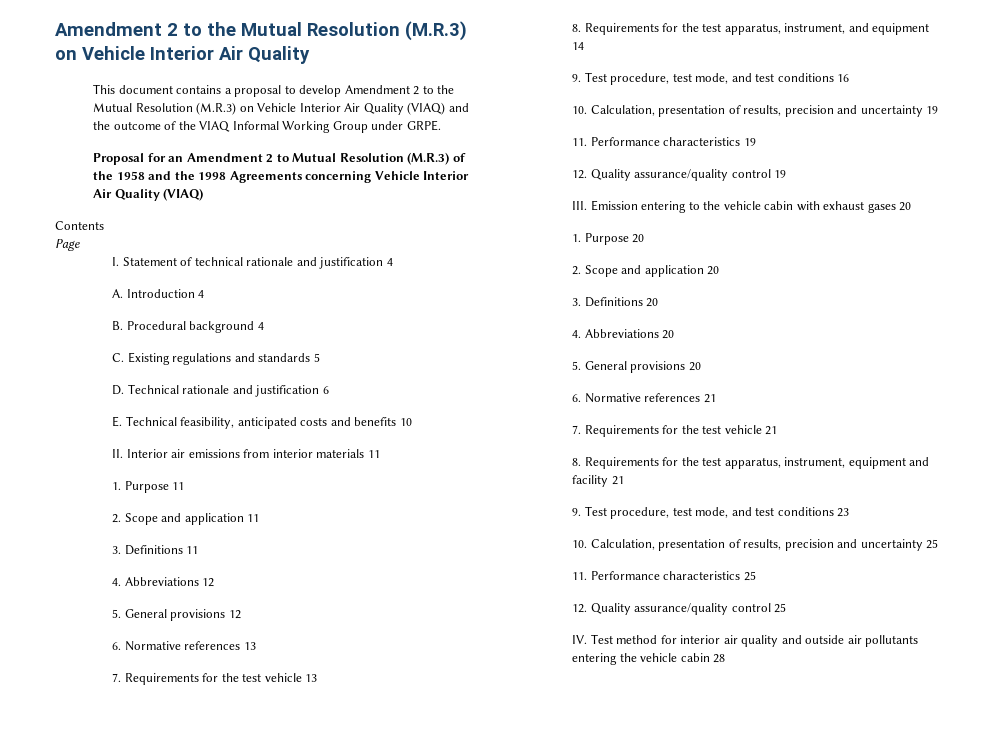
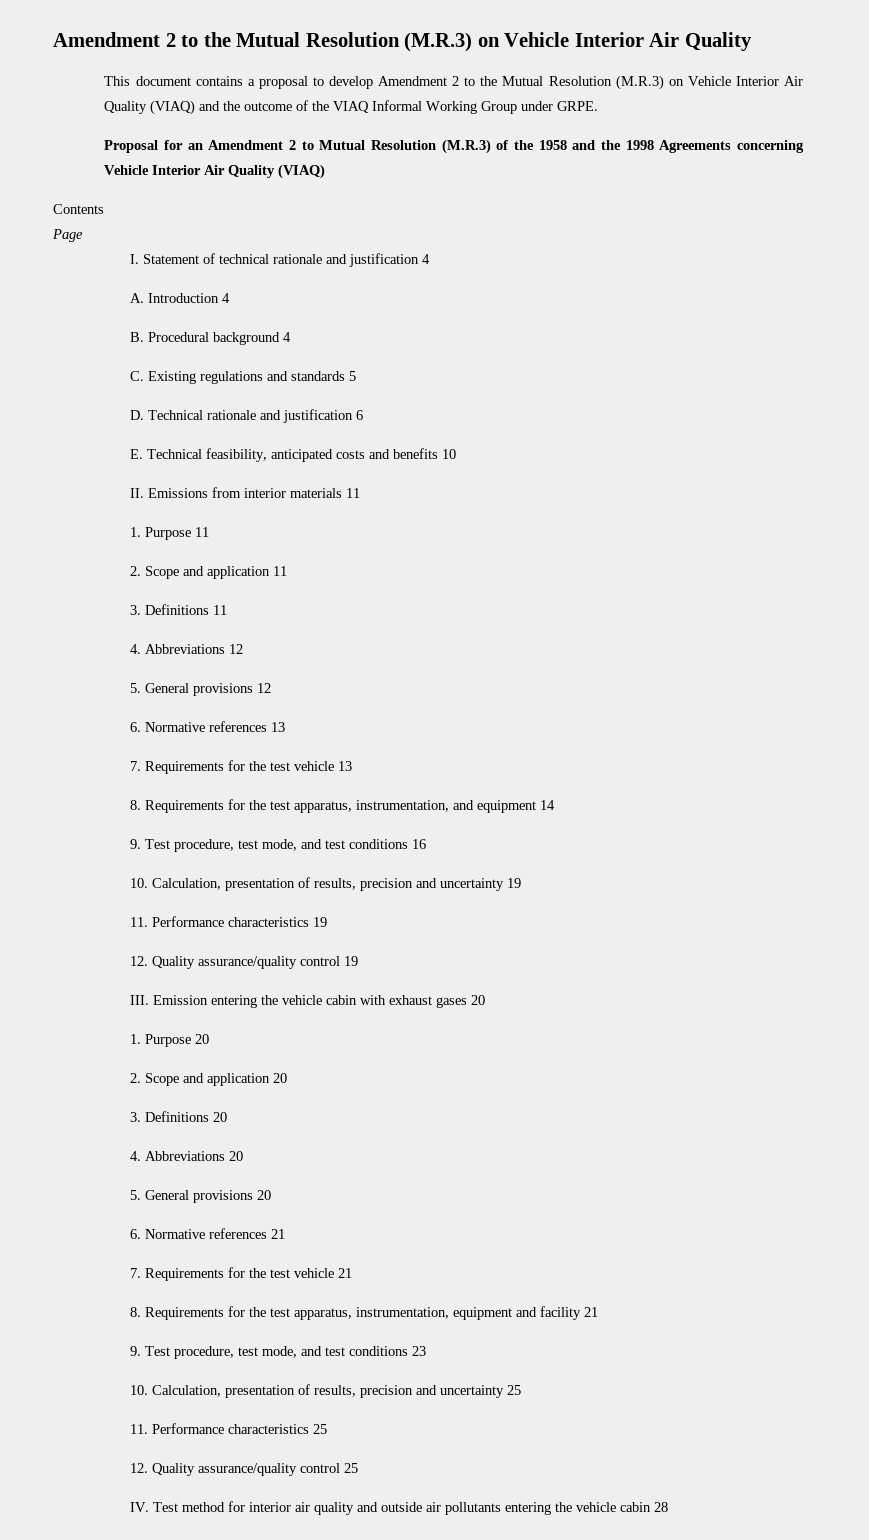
- II. Interior air emissions from interior materials 11
+ II. Emissions from interior materials 11
- 8. Requirements for the test apparatus, instrument, and equipment 14
+ 8. Requirements for the test apparatus, instrumentation, and equipment 14
- III. Emission entering to the vehicle cabin with exhaust gases 20
+ III. Emission entering the vehicle cabin with exhaust gases 20
- 8. Requirements for the test apparatus, instrument, equipment and facility 21
+ 8. Requirements for the test apparatus, instrumentation, equipment and facility 21

